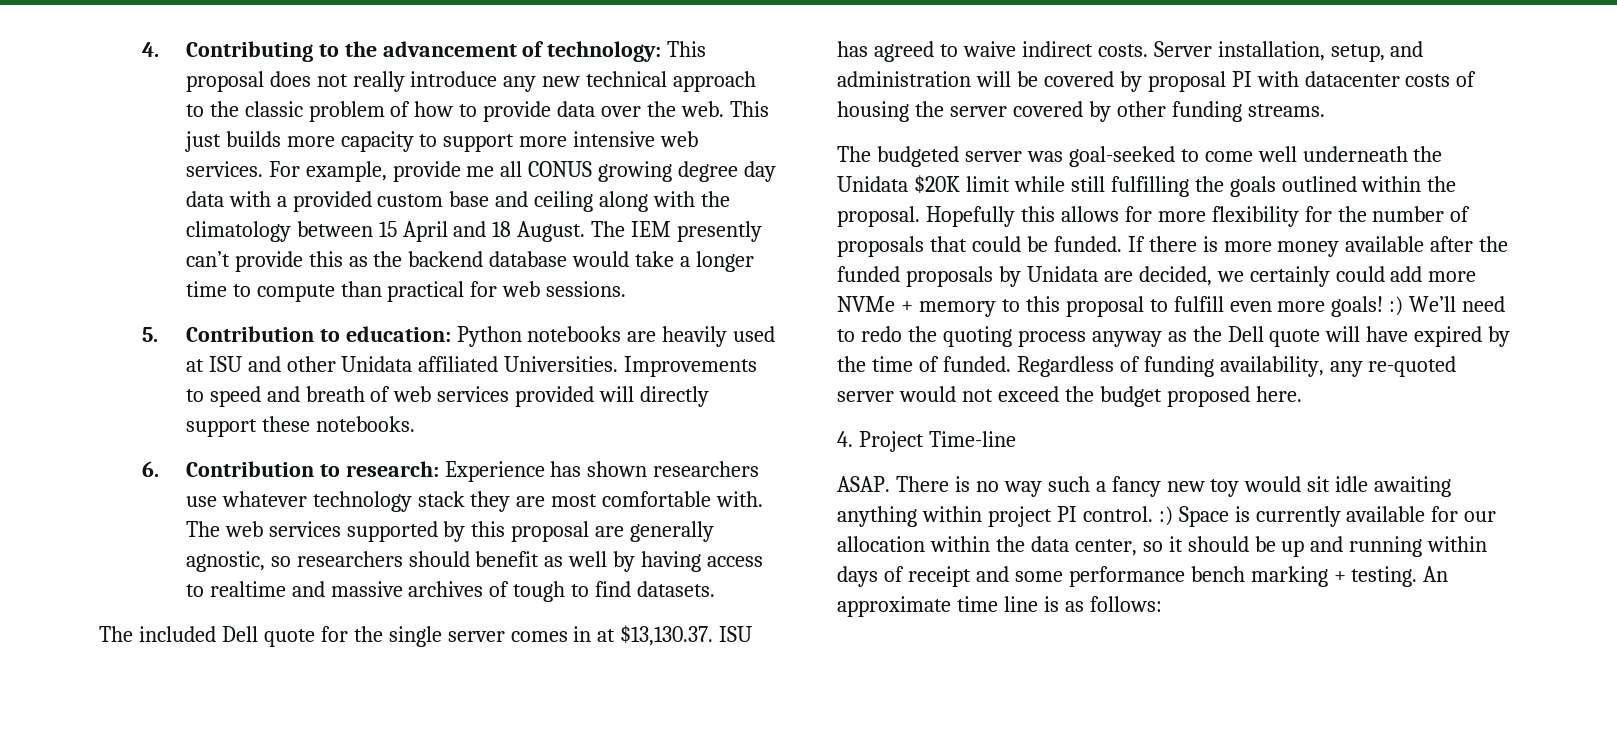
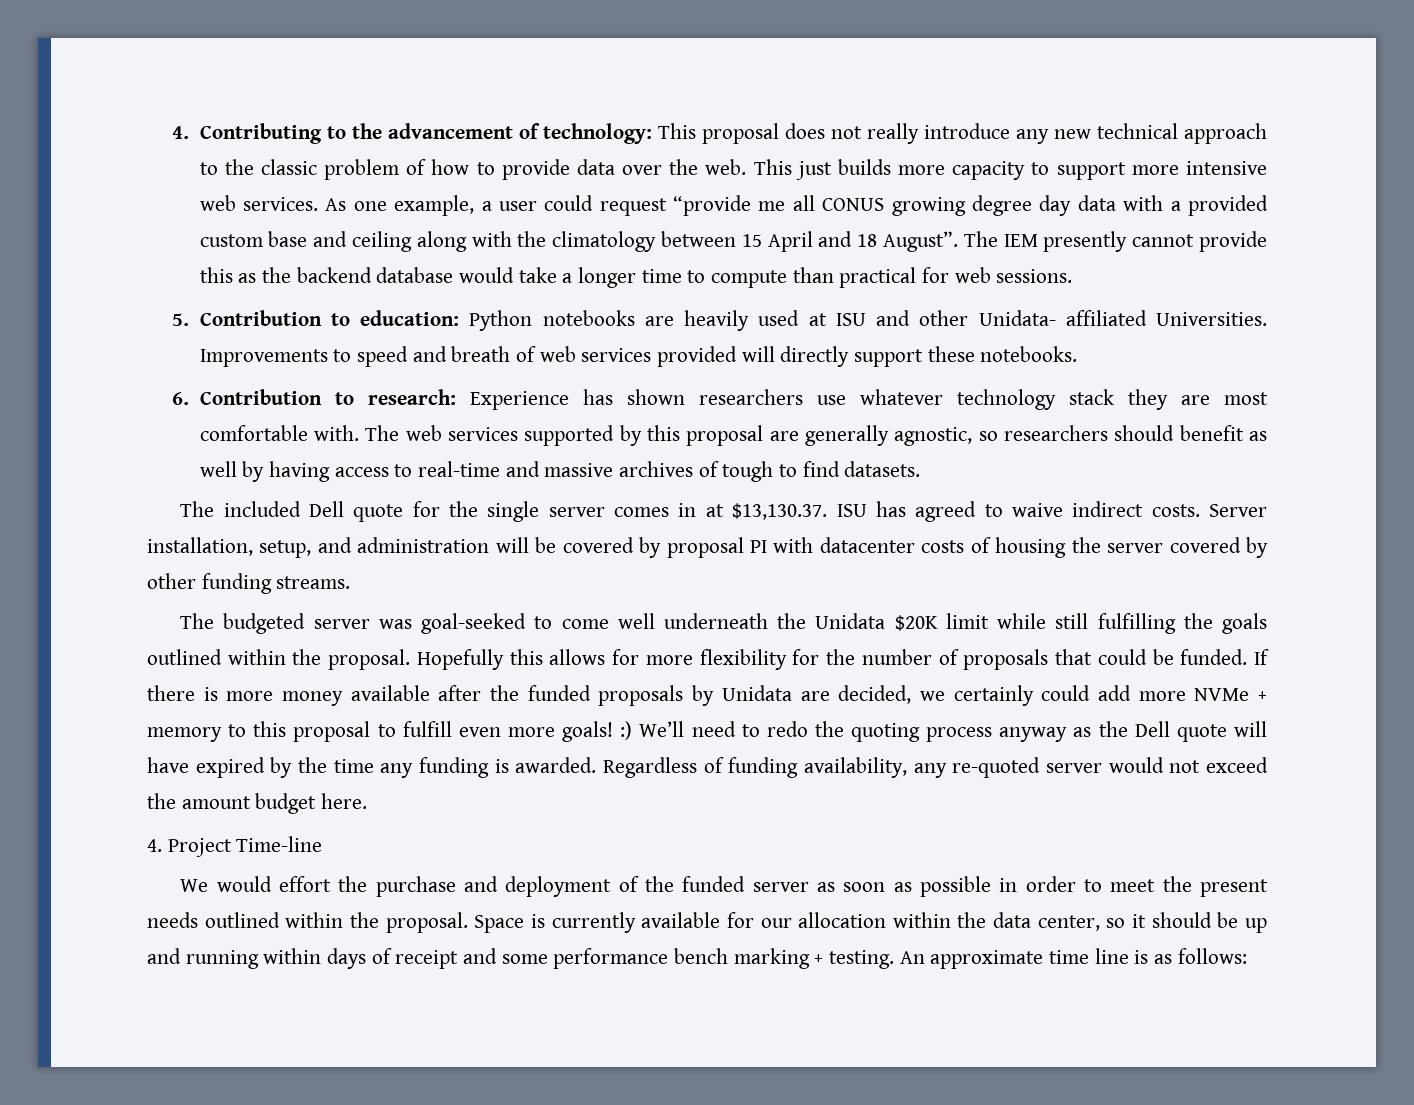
- For example, provide me all CONUS growing degree day data with a provided custom base and ceiling along with the climatology between 15 April and 18 August.
+ As one example, a user could request “provide me all CONUS growing degree day data with a provided custom base and ceiling along with the climatology between 15 April and 18 August”.
- The IEM presently can’t provide this as the backend database would take a longer time to compute than practical for web sessions.
+ The IEM presently cannot provide this as the backend database would take a longer time to compute than practical for web sessions.
- 5. Contribution to education: Python notebooks are heavily used at ISU and other Unidata affiliated Universities.
+ 5. Contribution to education: Python notebooks are heavily used at ISU and other Unidata- affiliated Universities.
- The web services supported by this proposal are generally agnostic, so researchers should benefit as well by having access to realtime and massive archives of tough to find datasets.
+ The web services supported by this proposal are generally agnostic, so researchers should benefit as well by having access to real-time and massive archives of tough to find datasets.
- If there is more money available after the funded proposals by Unidata are decided, we certainly could add more NVMe + memory to this proposal to fulfill even more goals! :) We’ll need to redo the quoting process anyway as the Dell quote will have expired by the time of funded.
+ If there is more money available after the funded proposals by Unidata are decided, we certainly could add more NVMe + memory to this proposal to fulfill even more goals! :) We’ll need to redo the quoting process anyway as the Dell quote will have expired by the time any funding is awarded.
- Regardless of funding availability, any re-quoted server would not exceed the budget proposed here.
+ Regardless of funding availability, any re-quoted server would not exceed the amount budget here.
- ASAP. There is no way such a fancy new toy would sit idle awaiting anything within project PI control. :) Space is currently available for our allocation within the data center, so it should be up and running within days of receipt and some performance bench marking + testing.
+ We would effort the purchase and deployment of the funded server as soon as possible in order to meet the present needs outlined within the proposal. Space is currently available for our allocation within the data center, so it should be up and running within days of receipt and some performance bench marking + testing.

